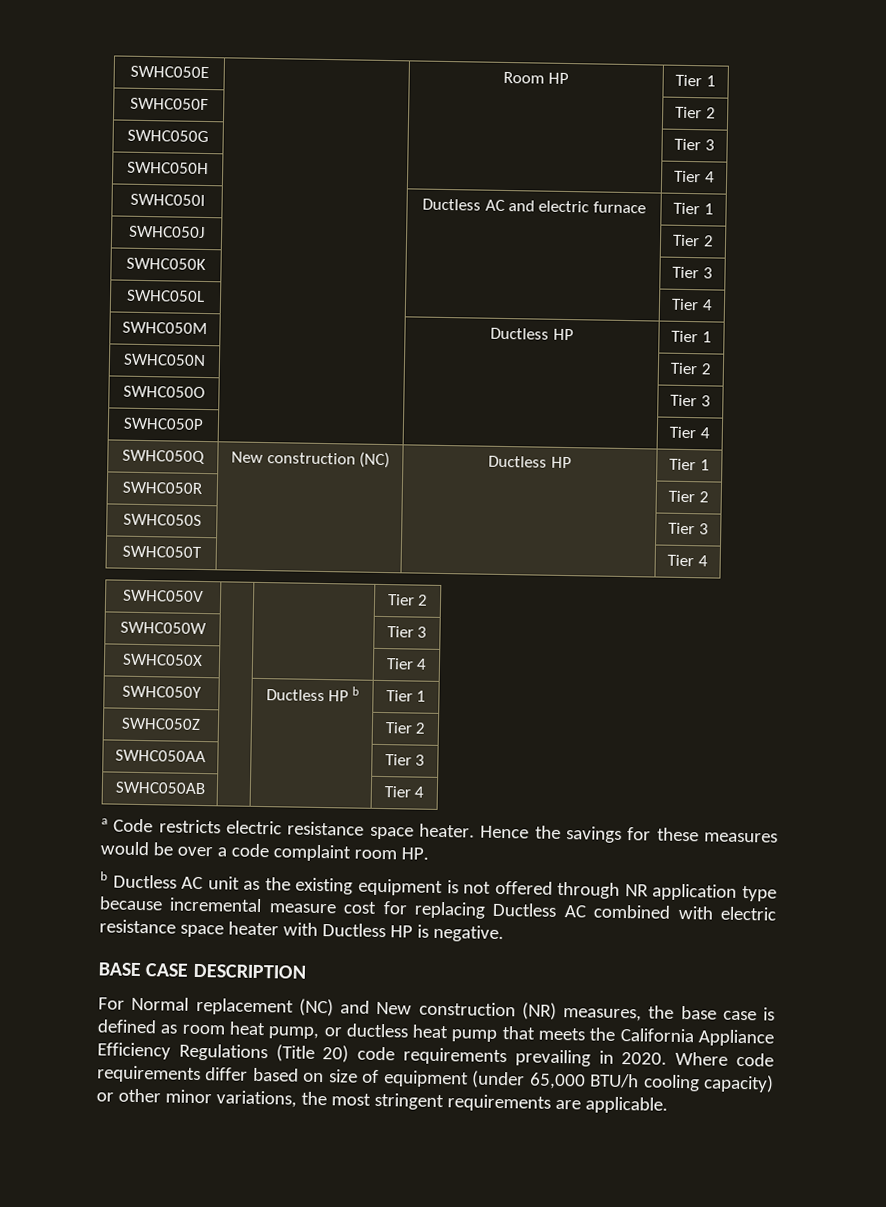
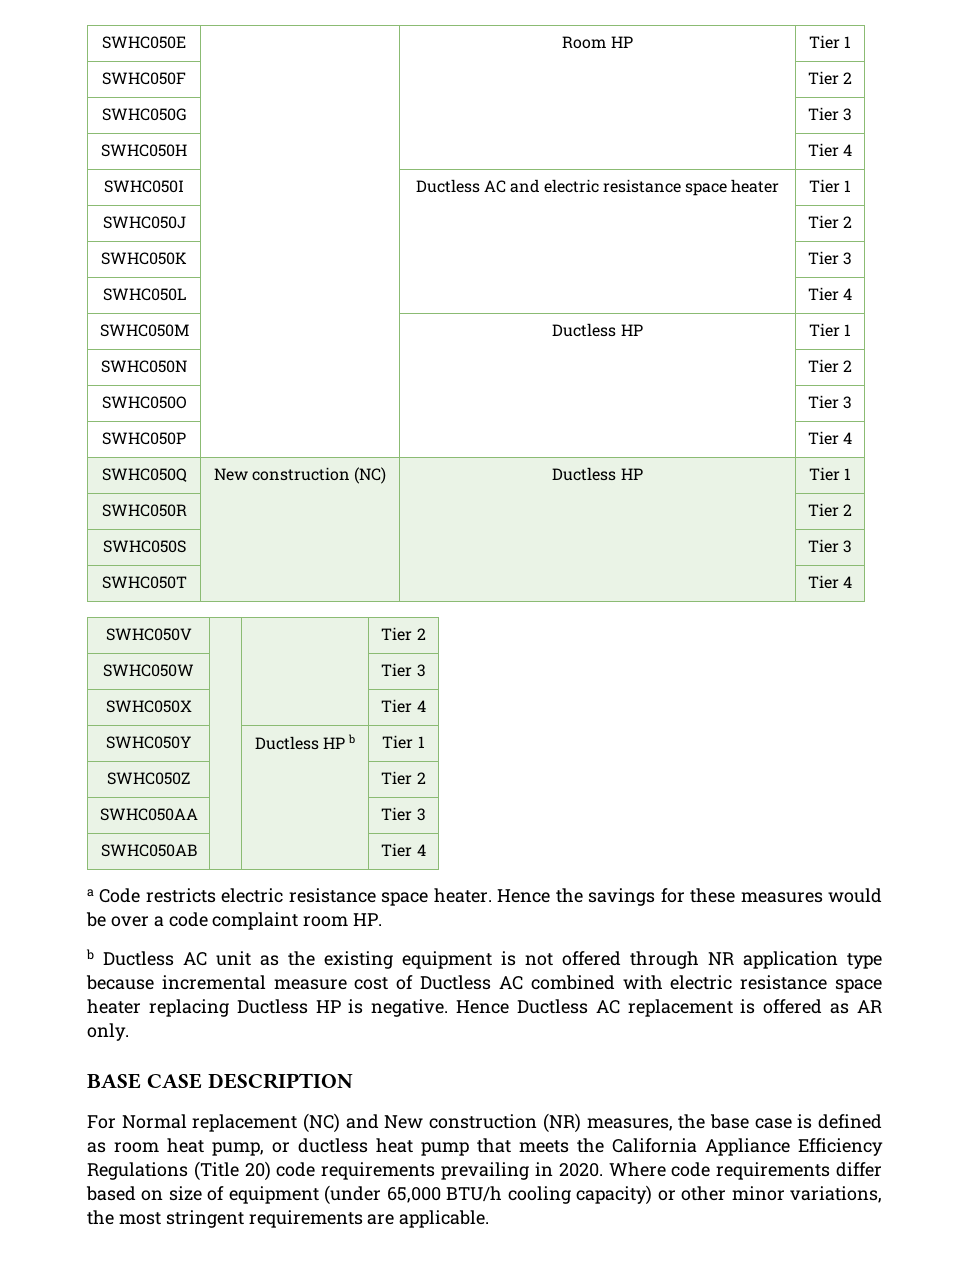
- SWHC050I | | Ductless AC and electric furnace | Tier 1
+ SWHC050I | | Ductless AC and electric resistance space heater | Tier 1
- b Ductless AC unit as the existing equipment is not offered through NR application type because incremental measure cost for replacing Ductless AC combined with electric resistance space heater with Ductless HP is negative.
+ b Ductless AC unit as the existing equipment is not offered through NR application type because incremental measure cost of Ductless AC combined with electric resistance space heater replacing Ductless HP is negative. Hence Ductless AC replacement is offered as AR only.

